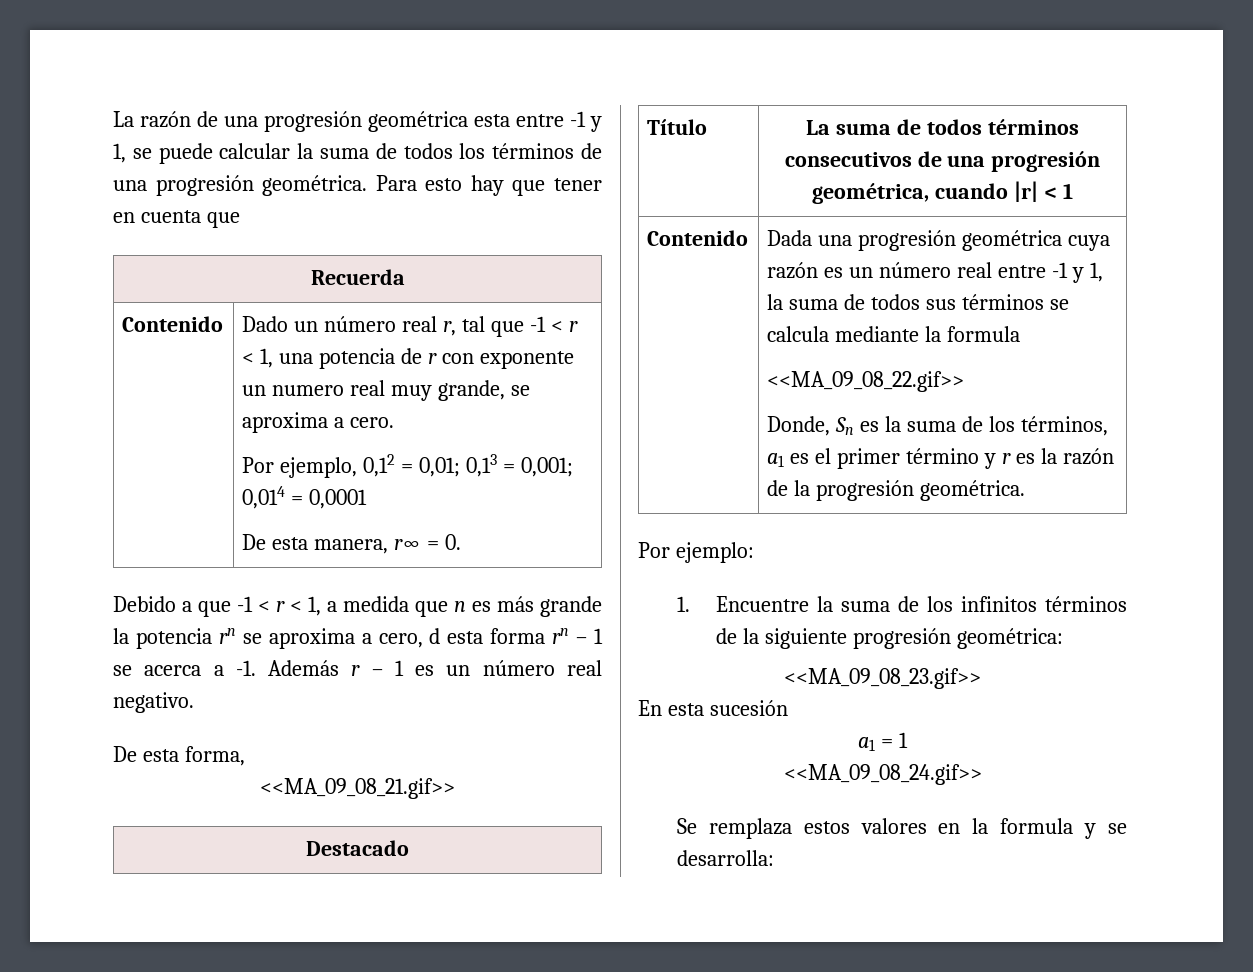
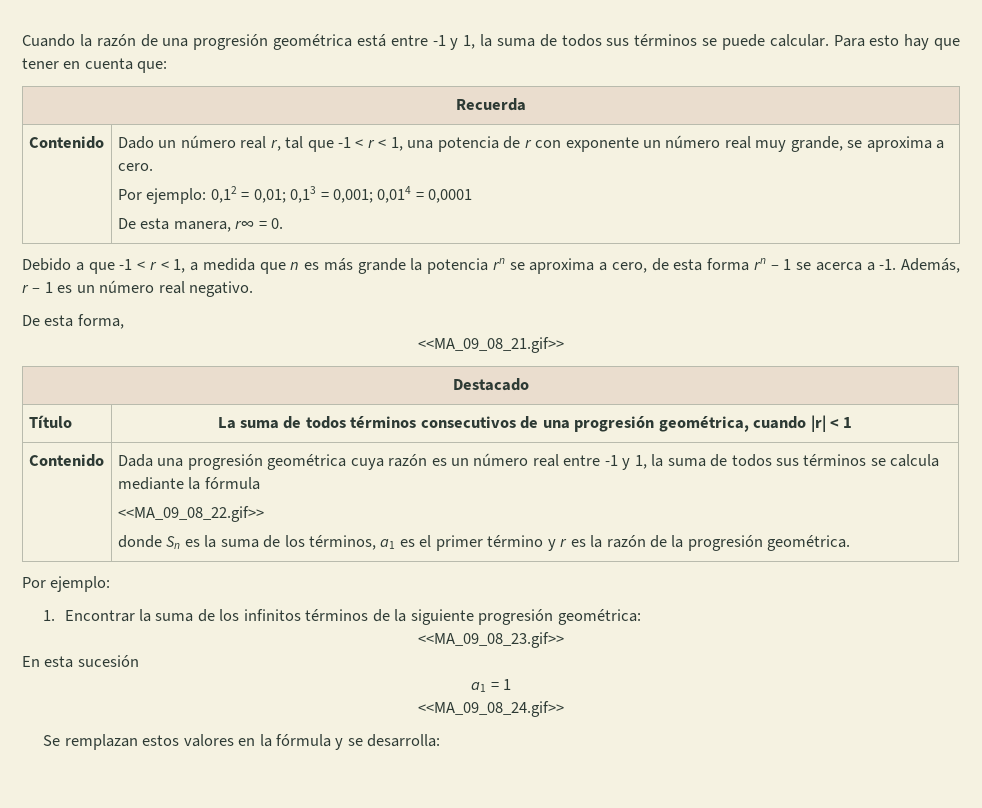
- La razón de una progresión geométrica esta entre -1 y 1, se puede calcular la suma de todos los términos de una progresión geométrica.
+ Cuando la razón de una progresión geométrica está entre -1 y 1, la suma de todos sus términos se puede calcular.
- Para esto hay que tener en cuenta que
+ Para esto hay que tener en cuenta que:
- Dado un número real r, tal que -1 < r < 1, una potencia de r con exponente un numero real muy grande, se aproxima a cero.
+ Dado un número real r, tal que -1 < r < 1, una potencia de r con exponente un número real muy grande, se aproxima a cero.
- Por ejemplo, 0,12 = 0,01; 0,13 = 0,001; 0,014 = 0,0001
+ Por ejemplo: 0,12 = 0,01; 0,13 = 0,001; 0,014 = 0,0001
- Debido a que -1 < r < 1, a medida que n es más grande la potencia rn se aproxima a cero, d esta forma rn – 1 se acerca a -1.
+ Debido a que -1 < r < 1, a medida que n es más grande la potencia rn se aproxima a cero, de esta forma rn – 1 se acerca a -1.
- Además r – 1 es un número real negativo.
+ Además, r – 1 es un número real negativo.
- Dada una progresión geométrica cuya razón es un número real entre -1 y 1, la suma de todos sus términos se calcula mediante la formula
+ Dada una progresión geométrica cuya razón es un número real entre -1 y 1, la suma de todos sus términos se calcula mediante la fórmula
- Donde, Sn es la suma de los términos, a1 es el primer término y r es la razón de la progresión geométrica.
+ donde Sn es la suma de los términos, a1 es el primer término y r es la razón de la progresión geométrica.
- 1. Encuentre la suma de los infinitos términos de la siguiente progresión geométrica:
+ 1. Encontrar la suma de los infinitos términos de la siguiente progresión geométrica:
- Se remplaza estos valores en la formula y se desarrolla:
+ Se remplazan estos valores en la fórmula y se desarrolla:

